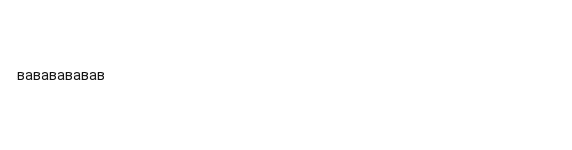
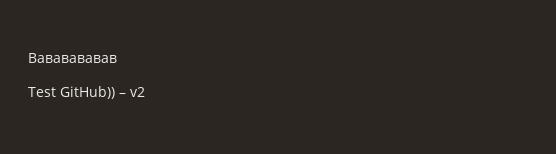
- вававававав
+ Вававававав
+ Test GitHub)) – v2

